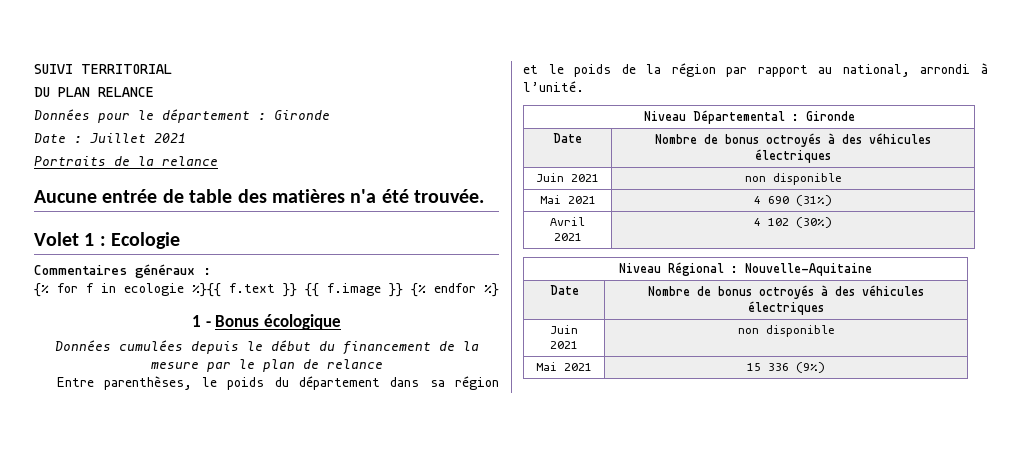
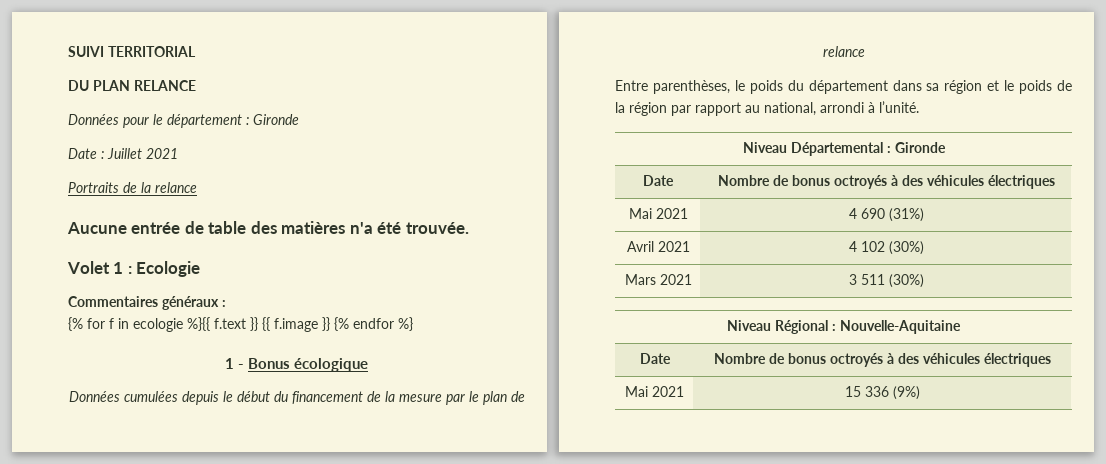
  Niveau Départemental : Gironde
  Date | Nombre de bonus octroyés à des véhicules électriques
- Juin 2021 | non disponible
+ Mars 2021 | 3 511 (30%)
  Niveau Régional : Nouvelle-Aquitaine
  Date | Nombre de bonus octroyés à des véhicules électriques
- Juin 2021 | non disponible

